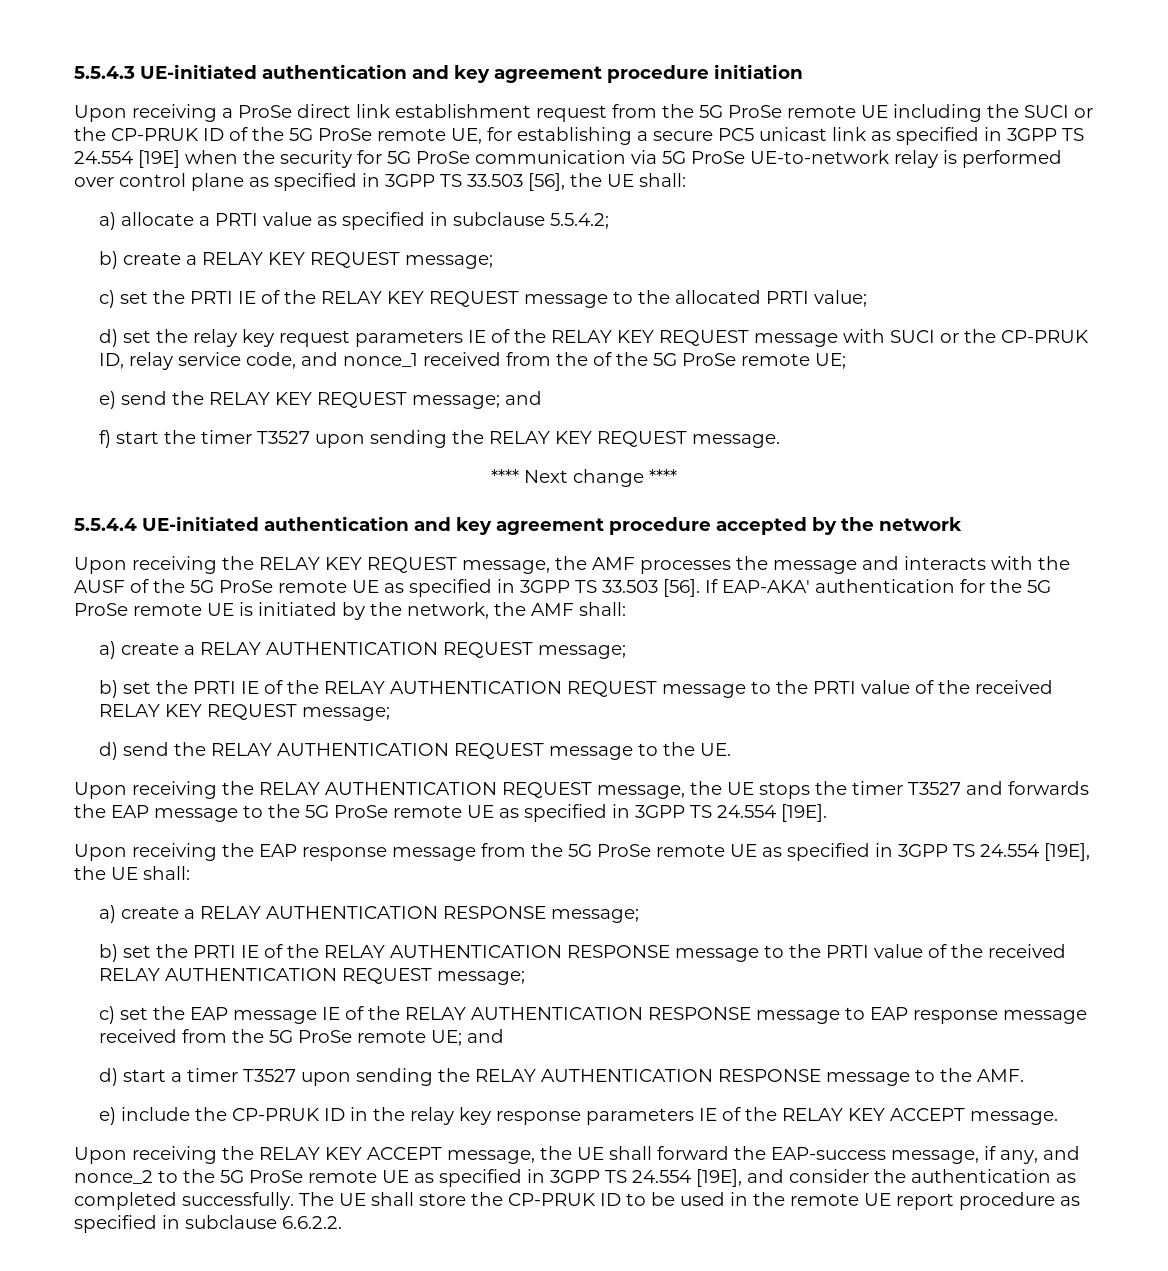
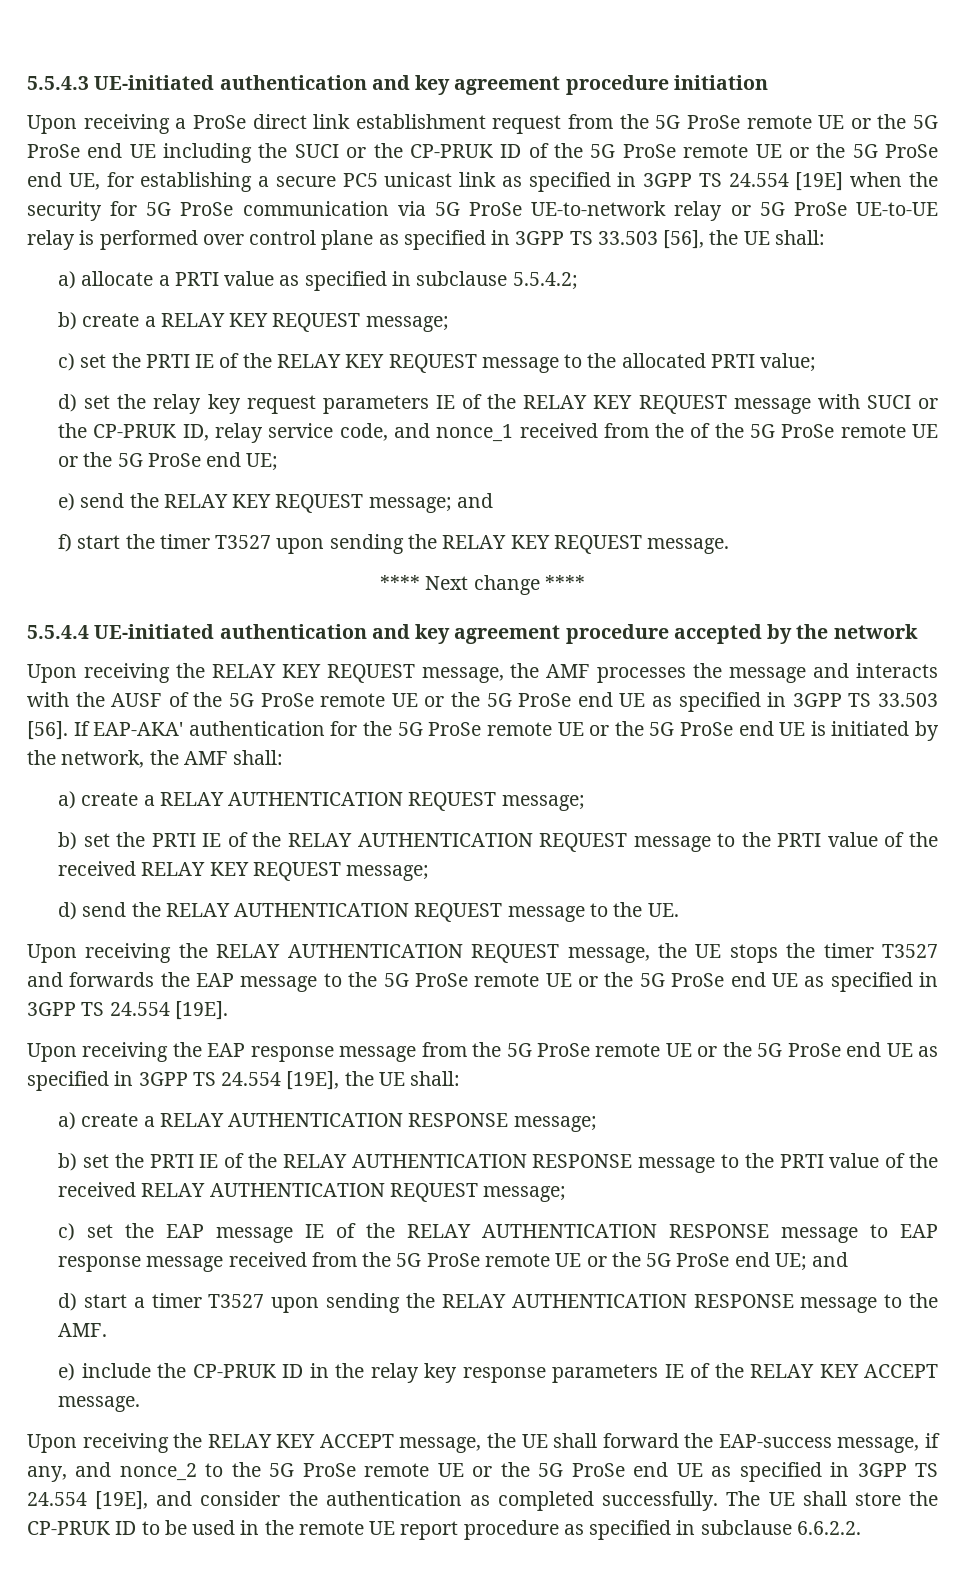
- Upon receiving a ProSe direct link establishment request from the 5G ProSe remote UE including the SUCI or the CP-PRUK ID of the 5G ProSe remote UE, for establishing a secure PC5 unicast link as specified in 3GPP TS 24.554 [19E] when the security for 5G ProSe communication via 5G ProSe UE-to-network relay is performed over control plane as specified in 3GPP TS 33.503 [56], the UE shall:
+ Upon receiving a ProSe direct link establishment request from the 5G ProSe remote UE or the 5G ProSe end UE including the SUCI or the CP-PRUK ID of the 5G ProSe remote UE or the 5G ProSe end UE, for establishing a secure PC5 unicast link as specified in 3GPP TS 24.554 [19E] when the security for 5G ProSe communication via 5G ProSe UE-to-network relay or 5G ProSe UE-to-UE relay is performed over control plane as specified in 3GPP TS 33.503 [56], the UE shall:
- d) set the relay key request parameters IE of the RELAY KEY REQUEST message with SUCI or the CP-PRUK ID, relay service code, and nonce_1 received from the of the 5G ProSe remote UE;
+ d) set the relay key request parameters IE of the RELAY KEY REQUEST message with SUCI or the CP-PRUK ID, relay service code, and nonce_1 received from the of the 5G ProSe remote UE or the 5G ProSe end UE;
- Upon receiving the RELAY KEY REQUEST message, the AMF processes the message and interacts with the AUSF of the 5G ProSe remote UE as specified in 3GPP TS 33.503 [56].
+ Upon receiving the RELAY KEY REQUEST message, the AMF processes the message and interacts with the AUSF of the 5G ProSe remote UE or the 5G ProSe end UE as specified in 3GPP TS 33.503 [56].
- If EAP-AKA' authentication for the 5G ProSe remote UE is initiated by the network, the AMF shall:
+ If EAP-AKA' authentication for the 5G ProSe remote UE or the 5G ProSe end UE is initiated by the network, the AMF shall:
- Upon receiving the RELAY AUTHENTICATION REQUEST message, the UE stops the timer T3527 and forwards the EAP message to the 5G ProSe remote UE as specified in 3GPP TS 24.554 [19E].
+ Upon receiving the RELAY AUTHENTICATION REQUEST message, the UE stops the timer T3527 and forwards the EAP message to the 5G ProSe remote UE or the 5G ProSe end UE as specified in 3GPP TS 24.554 [19E].
- Upon receiving the EAP response message from the 5G ProSe remote UE as specified in 3GPP TS 24.554 [19E], the UE shall:
+ Upon receiving the EAP response message from the 5G ProSe remote UE or the 5G ProSe end UE as specified in 3GPP TS 24.554 [19E], the UE shall:
- c) set the EAP message IE of the RELAY AUTHENTICATION RESPONSE message to EAP response message received from the 5G ProSe remote UE; and
+ c) set the EAP message IE of the RELAY AUTHENTICATION RESPONSE message to EAP response message received from the 5G ProSe remote UE or the 5G ProSe end UE; and
- Upon receiving the RELAY KEY ACCEPT message, the UE shall forward the EAP-success message, if any, and nonce_2 to the 5G ProSe remote UE as specified in 3GPP TS 24.554 [19E], and consider the authentication as completed successfully.
+ Upon receiving the RELAY KEY ACCEPT message, the UE shall forward the EAP-success message, if any, and nonce_2 to the 5G ProSe remote UE or the 5G ProSe end UE as specified in 3GPP TS 24.554 [19E], and consider the authentication as completed successfully.

